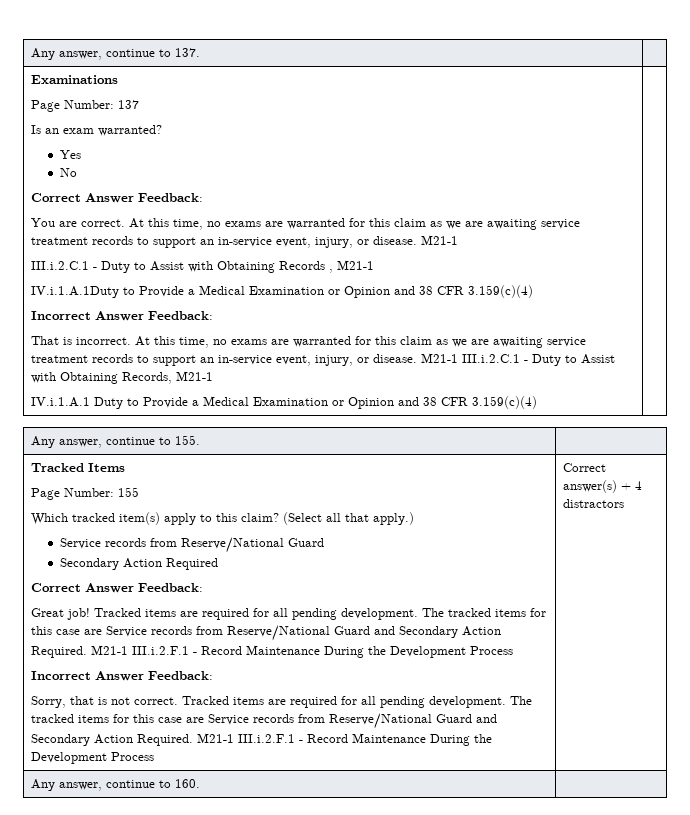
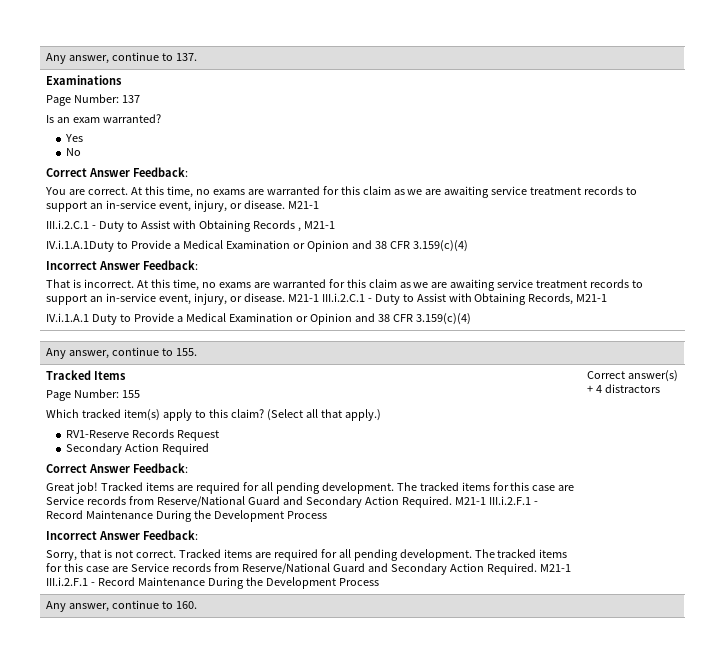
  (Select all that apply.)
- Service records from Reserve/National Guard
+ RV1-Reserve Records Request

